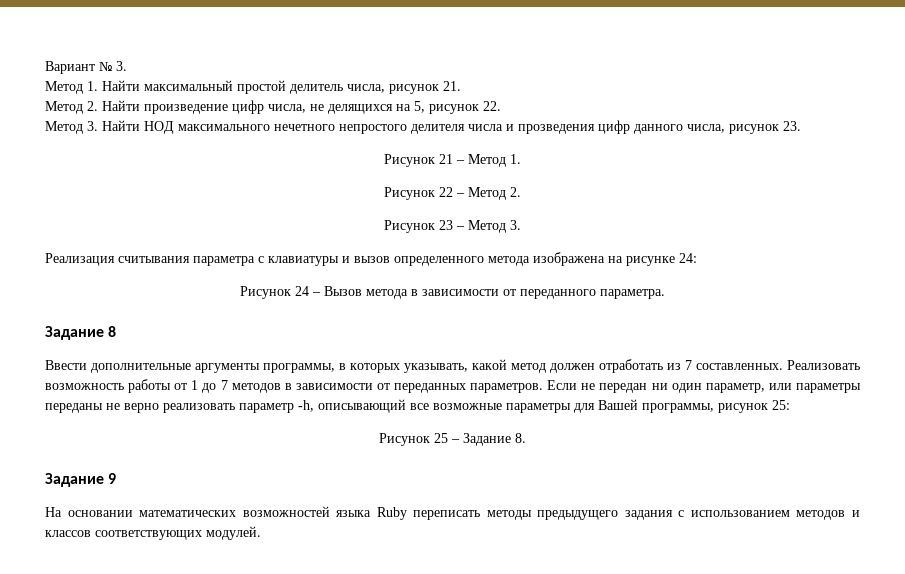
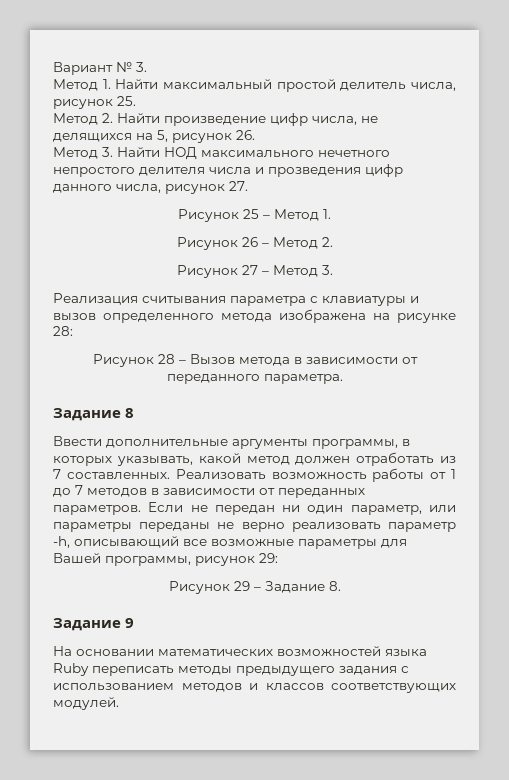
- Метод 1. Найти максимальный простой делитель числа, рисунок 21.
+ Метод 1. Найти максимальный простой делитель числа, рисунок 25.
- Метод 2. Найти произведение цифр числа, не делящихся на 5, рисунок 22.
+ Метод 2. Найти произведение цифр числа, не делящихся на 5, рисунок 26.
- Метод 3. Найти НОД максимального нечетного непростого делителя числа и прозведения цифр данного числа, рисунок 23.
- Рисунок 21 – Метод 1.
+ Метод 3. Найти НОД максимального нечетного непростого делителя числа и прозведения цифр данного числа, рисунок 27.
+ Рисунок 25 – Метод 1.
- Рисунок 22 – Метод 2.
+ Рисунок 26 – Метод 2.
- Рисунок 23 – Метод 3.
+ Рисунок 27 – Метод 3.
- Реализация считывания параметра с клавиатуры и вызов определенного метода изображена на рисунке 24:
- Рисунок 24 – Вызов метода в зависимости от переданного параметра.
+ Реализация считывания параметра с клавиатуры и вызов определенного метода изображена на рисунке 28:
+ Рисунок 28 – Вызов метода в зависимости от переданного параметра.
- Если не передан ни один параметр, или параметры переданы не верно реализовать параметр -h, описывающий все возможные параметры для Вашей программы, рисунок 25:
- Рисунок 25 – Задание 8.
+ Если не передан ни один параметр, или параметры переданы не верно реализовать параметр -h, описывающий все возможные параметры для Вашей программы, рисунок 29:
+ Рисунок 29 – Задание 8.

